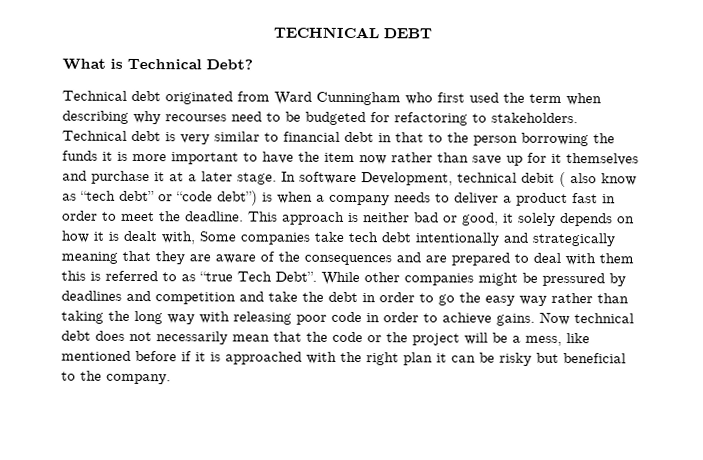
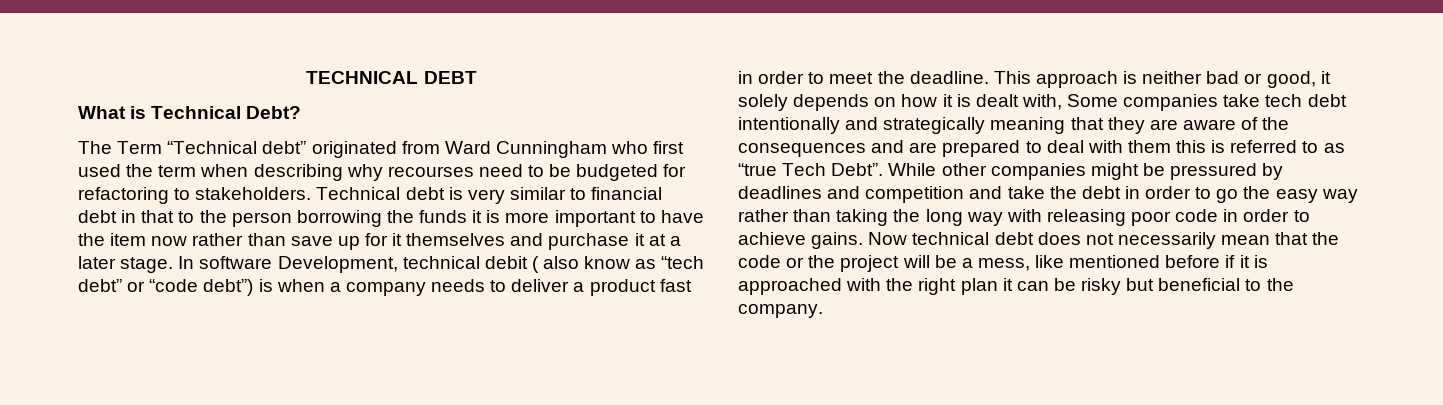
- Technical debt originated from Ward Cunningham who first used the term when describing why recourses need to be budgeted for refactoring to stakeholders.
+ The Term “Technical debt” originated from Ward Cunningham who first used the term when describing why recourses need to be budgeted for refactoring to stakeholders.

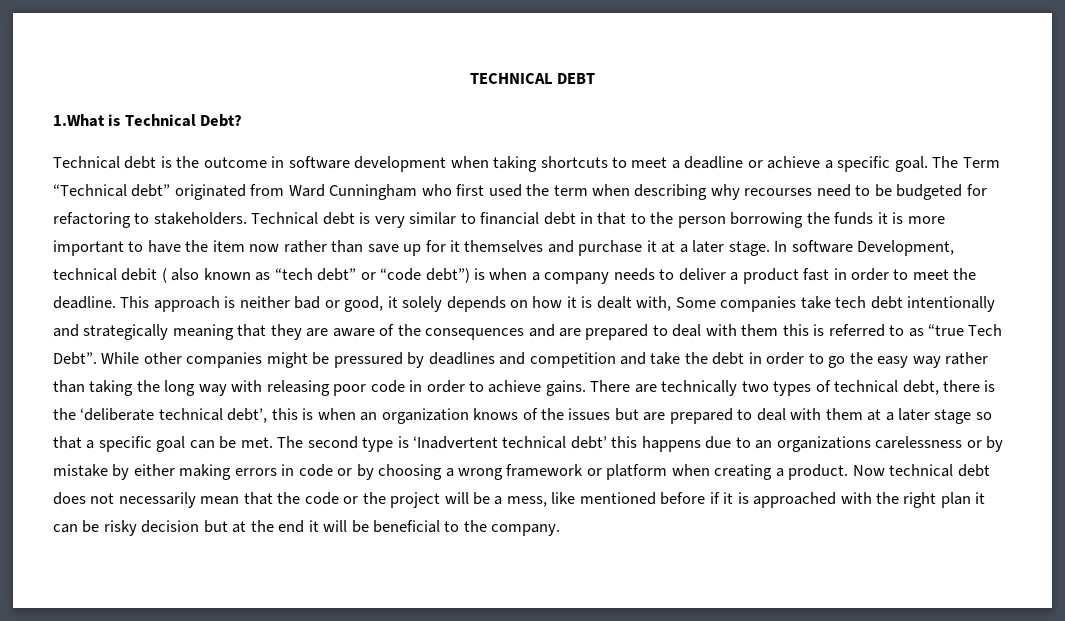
- What is Technical Debt?
+ 1.What is Technical Debt?
+ Technical debt is the outcome in software development when taking shortcuts to meet a deadline or achieve a specific goal.
- In software Development, technical debit ( also know as “tech debt” or “code debt”) is when a company needs to deliver a product fast in order to meet the deadline.
+ In software Development, technical debit ( also known as “tech debt” or “code debt”) is when a company needs to deliver a product fast in order to meet the deadline.
+ There are technically two types of technical debt, there is the ‘deliberate technical debt’, this is when an organization knows of the issues but are prepared to deal with them at a later stage so that a specific goal can be met. The second type is ‘Inadvertent technical debt’ this happens due to an organizations carelessness or by mistake by either making errors in code or by choosing a wrong framework or platform when creating a product.
- Now technical debt does not necessarily mean that the code or the project will be a mess, like mentioned before if it is approached with the right plan it can be risky but beneficial to the company.
+ Now technical debt does not necessarily mean that the code or the project will be a mess, like mentioned before if it is approached with the right plan it can be risky decision but at the end it will be beneficial to the company.

